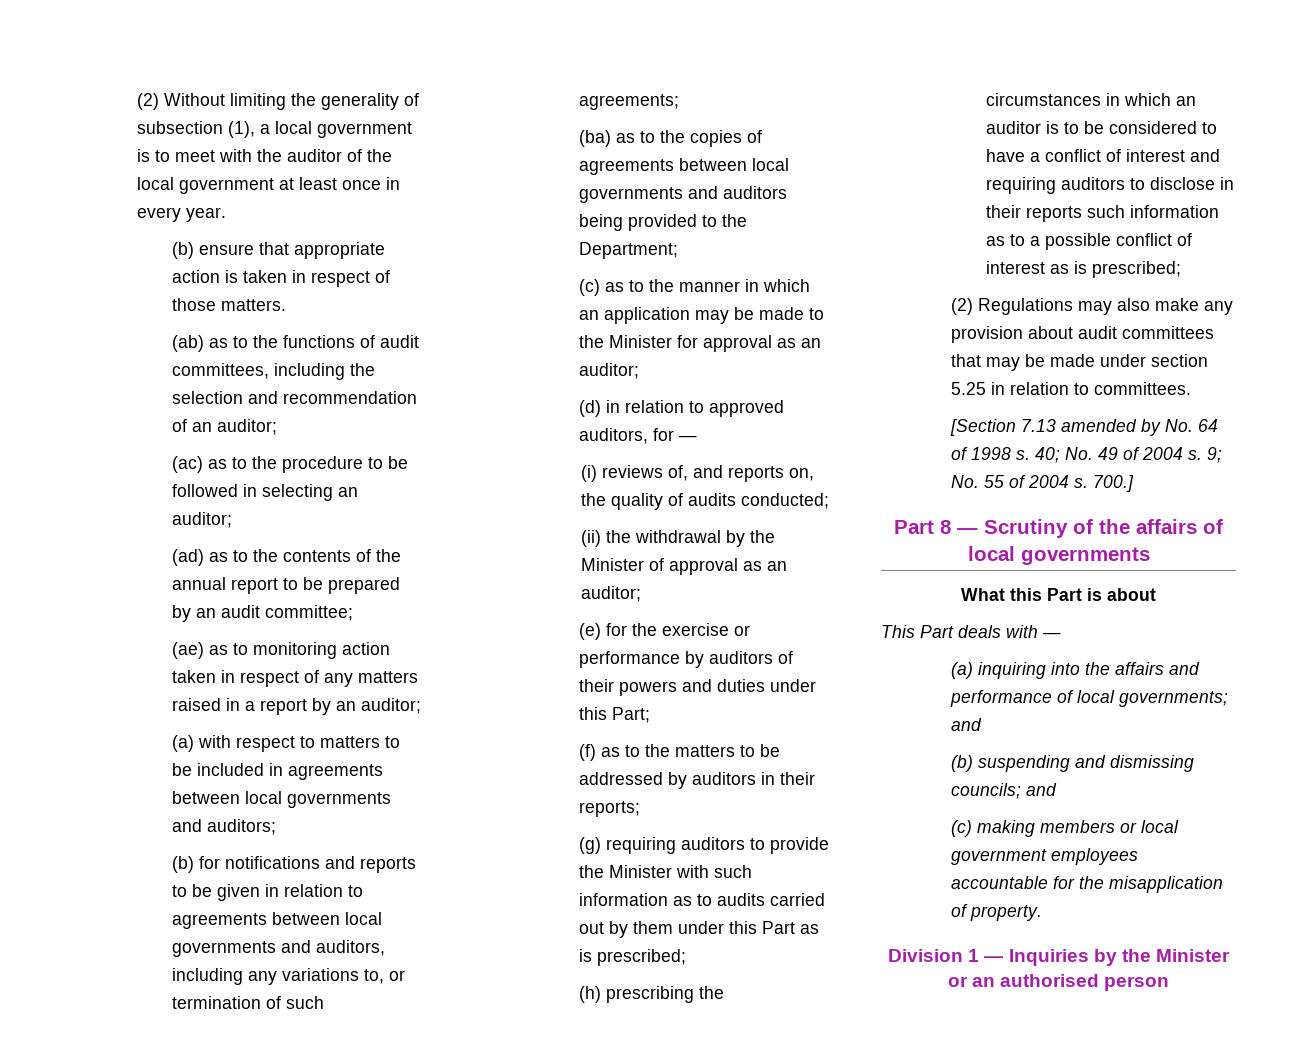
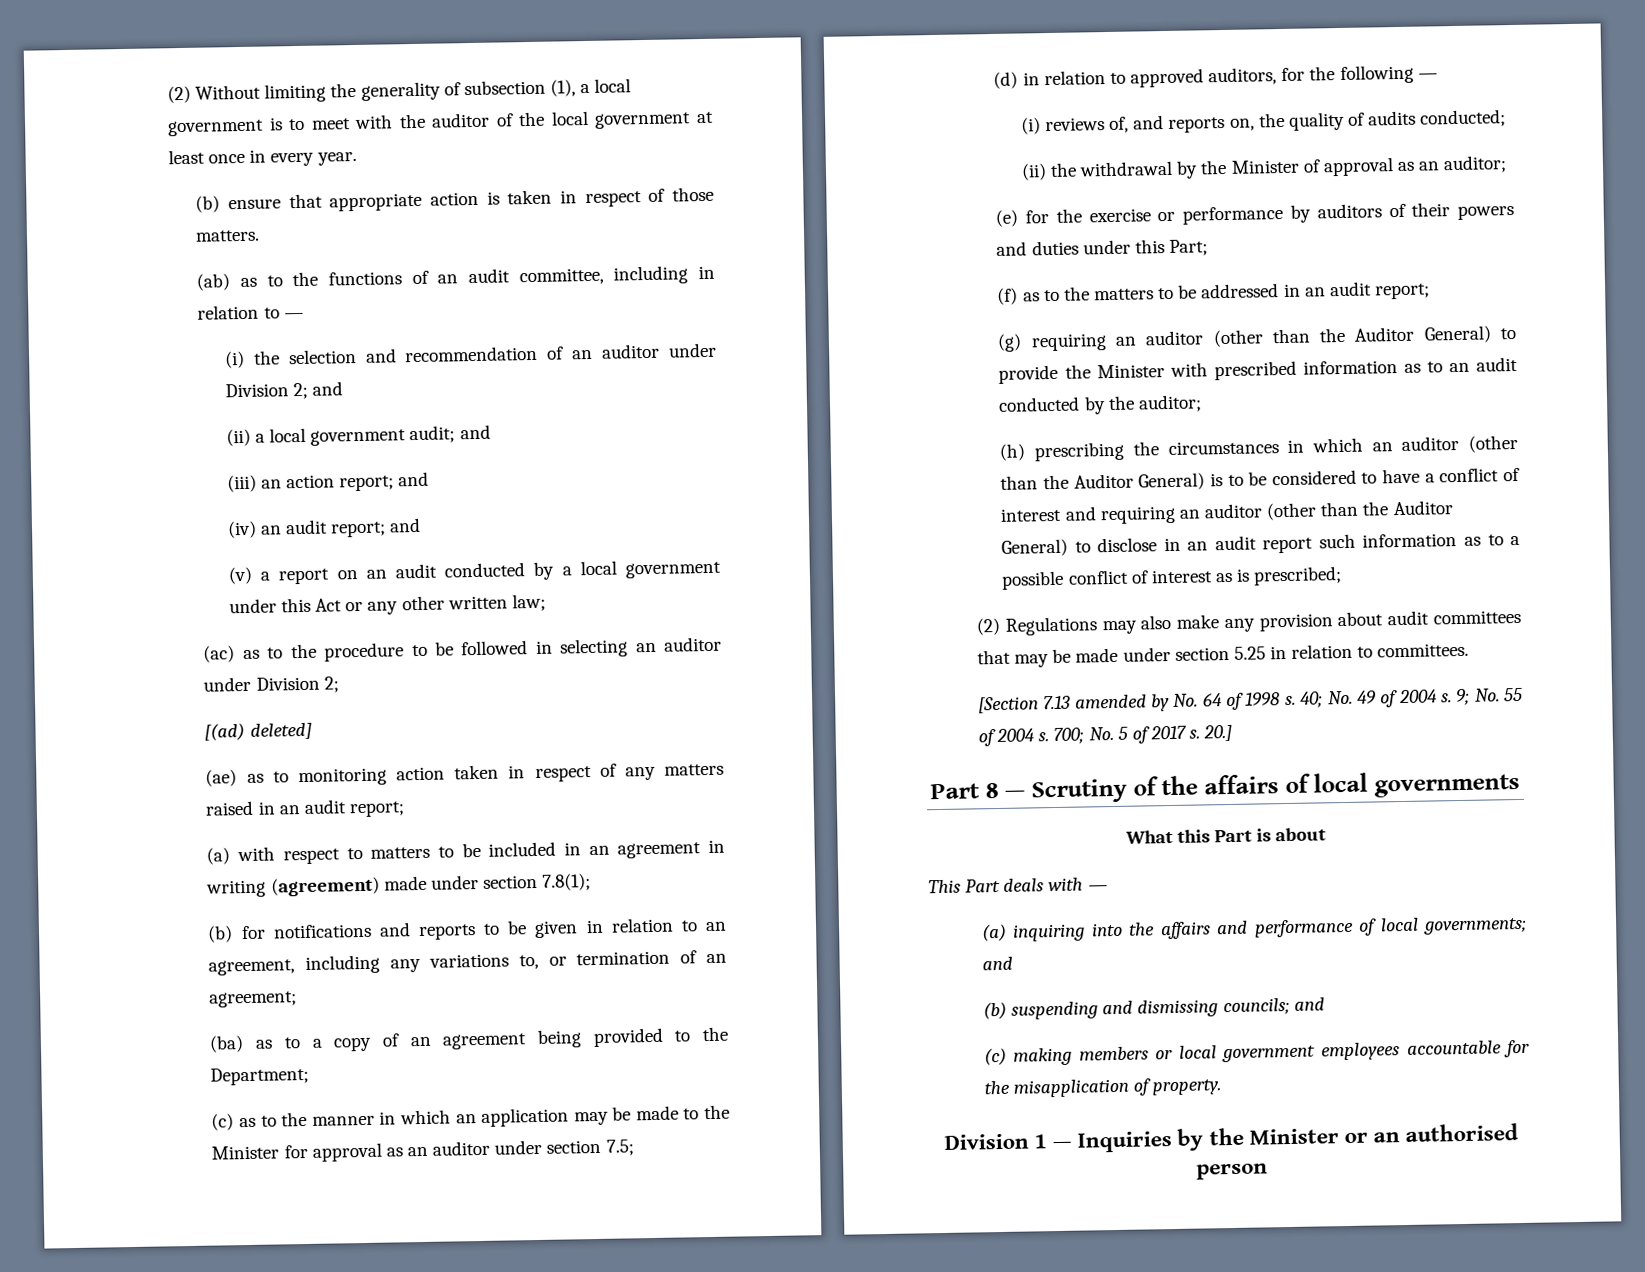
- (ab) as to the functions of audit committees, including the selection and recommendation of an auditor;
+ (ab) as to the functions of an audit committee, including in relation to —
+ (i) the selection and recommendation of an auditor under Division 2; and
+ (ii) a local government audit; and
+ (iii) an action report; and
+ (iv) an audit report; and
+ (v) a report on an audit conducted by a local government under this Act or any other written law;
- (ac) as to the procedure to be followed in selecting an auditor;
- (ad) as to the contents of the annual report to be prepared by an audit committee;
+ (ac) as to the procedure to be followed in selecting an auditor under Division 2;
+ [(ad) deleted]
- (ae) as to monitoring action taken in respect of any matters raised in a report by an auditor;
+ (ae) as to monitoring action taken in respect of any matters raised in an audit report;
- (a) with respect to matters to be included in agreements between local governments and auditors;
+ (a) with respect to matters to be included in an agreement in writing (agreement) made under section 7.8(1);
- (b) for notifications and reports to be given in relation to agreements between local governments and auditors, including any variations to, or termination of such agreements;
+ (b) for notifications and reports to be given in relation to an agreement, including any variations to, or termination of an agreement;
- (ba) as to the copies of agreements between local governments and auditors being provided to the Department;
+ (ba) as to a copy of an agreement being provided to the Department;
- (c) as to the manner in which an application may be made to the Minister for approval as an auditor;
+ (c) as to the manner in which an application may be made to the Minister for approval as an auditor under section 7.5;
- (d) in relation to approved auditors, for —
+ (d) in relation to approved auditors, for the following —
- (f) as to the matters to be addressed by auditors in their reports;
- (g) requiring auditors to provide the Minister with such information as to audits carried out by them under this Part as is prescribed;
+ (f) as to the matters to be addressed in an audit report;
+ (g) requiring an auditor (other than the Auditor General) to provide the Minister with prescribed information as to an audit conducted by the auditor;
- (h) prescribing the circumstances in which an auditor is to be considered to have a conflict of interest and requiring auditors to disclose in their reports such information as to a possible conflict of interest as is prescribed;
+ (h) prescribing the circumstances in which an auditor (other than the Auditor General) is to be considered to have a conflict of interest and requiring an auditor (other than the Auditor General) to disclose in an audit report such information as to a possible conflict of interest as is prescribed;
- 700.]
+ 700; No. 5 of 2017 s. 20.]

